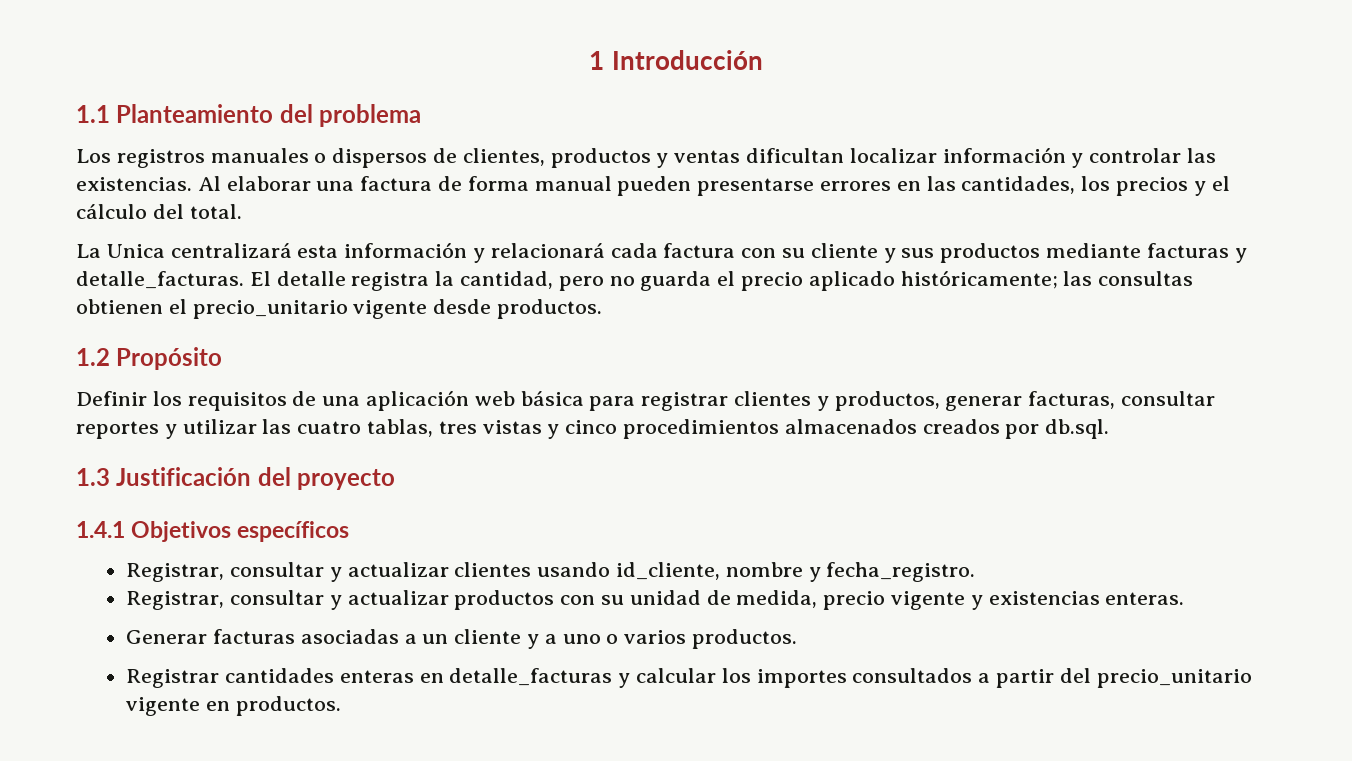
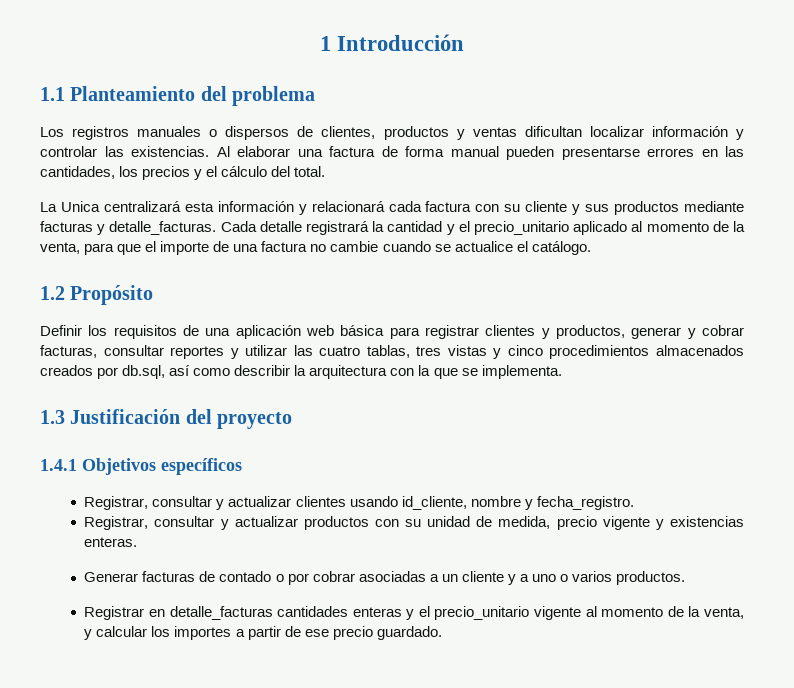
- El detalle registra la cantidad, pero no guarda el precio aplicado históricamente; las consultas obtienen el precio_unitario vigente desde productos.
+ Cada detalle registrará la cantidad y el precio_unitario aplicado al momento de la venta, para que el importe de una factura no cambie cuando se actualice el catálogo.
- Definir los requisitos de una aplicación web básica para registrar clientes y productos, generar facturas, consultar reportes y utilizar las cuatro tablas, tres vistas y cinco procedimientos almacenados creados por db.sql.
+ Definir los requisitos de una aplicación web básica para registrar clientes y productos, generar y cobrar facturas, consultar reportes y utilizar las cuatro tablas, tres vistas y cinco procedimientos almacenados creados por db.sql, así como describir la arquitectura con la que se implementa.
- Generar facturas asociadas a un cliente y a uno o varios productos.
+ Generar facturas de contado o por cobrar asociadas a un cliente y a uno o varios productos.
- Registrar cantidades enteras en detalle_facturas y calcular los importes consultados a partir del precio_unitario vigente en productos.
+ Registrar en detalle_facturas cantidades enteras y el precio_unitario vigente al momento de la venta, y calcular los importes a partir de ese precio guardado.

